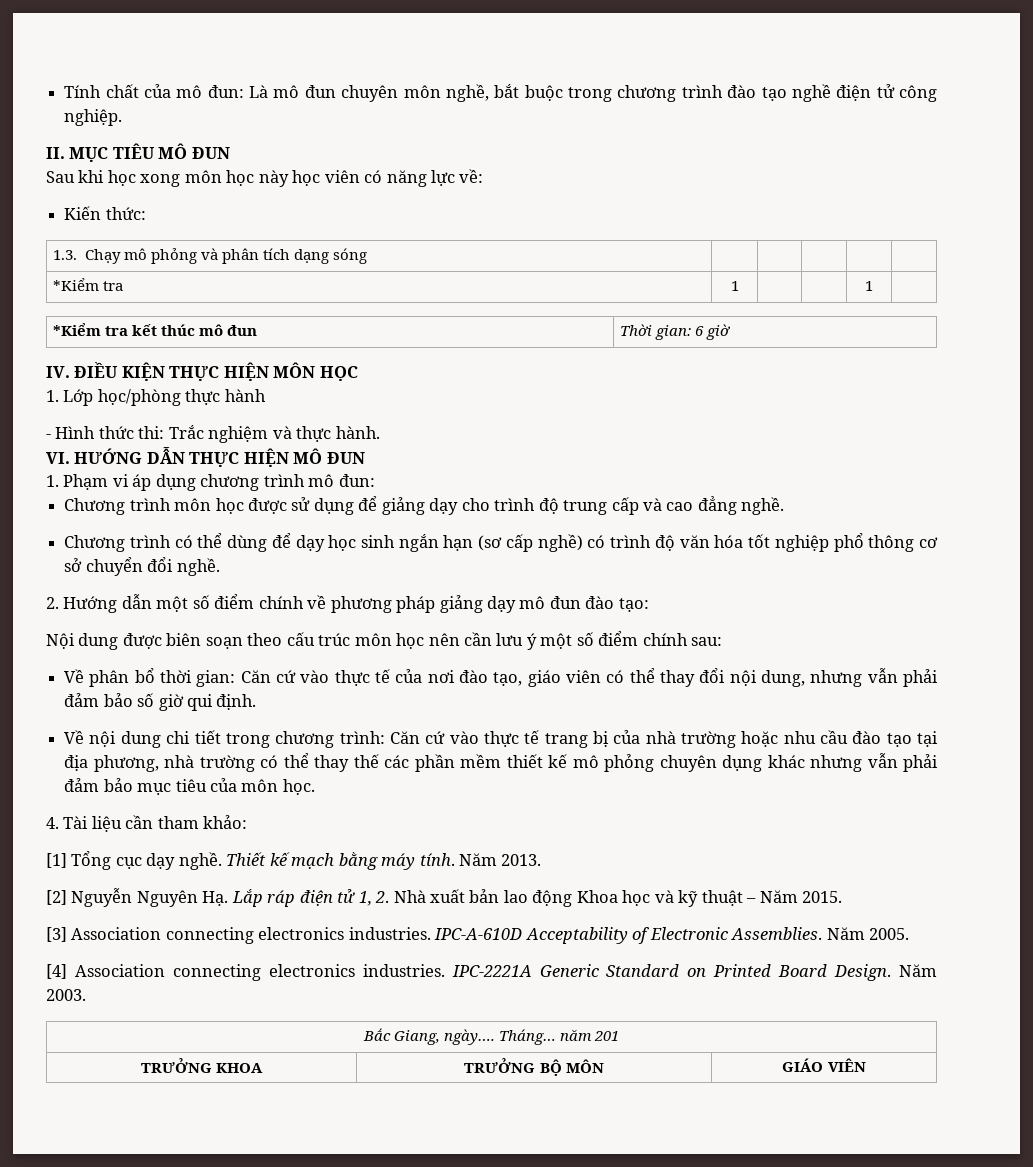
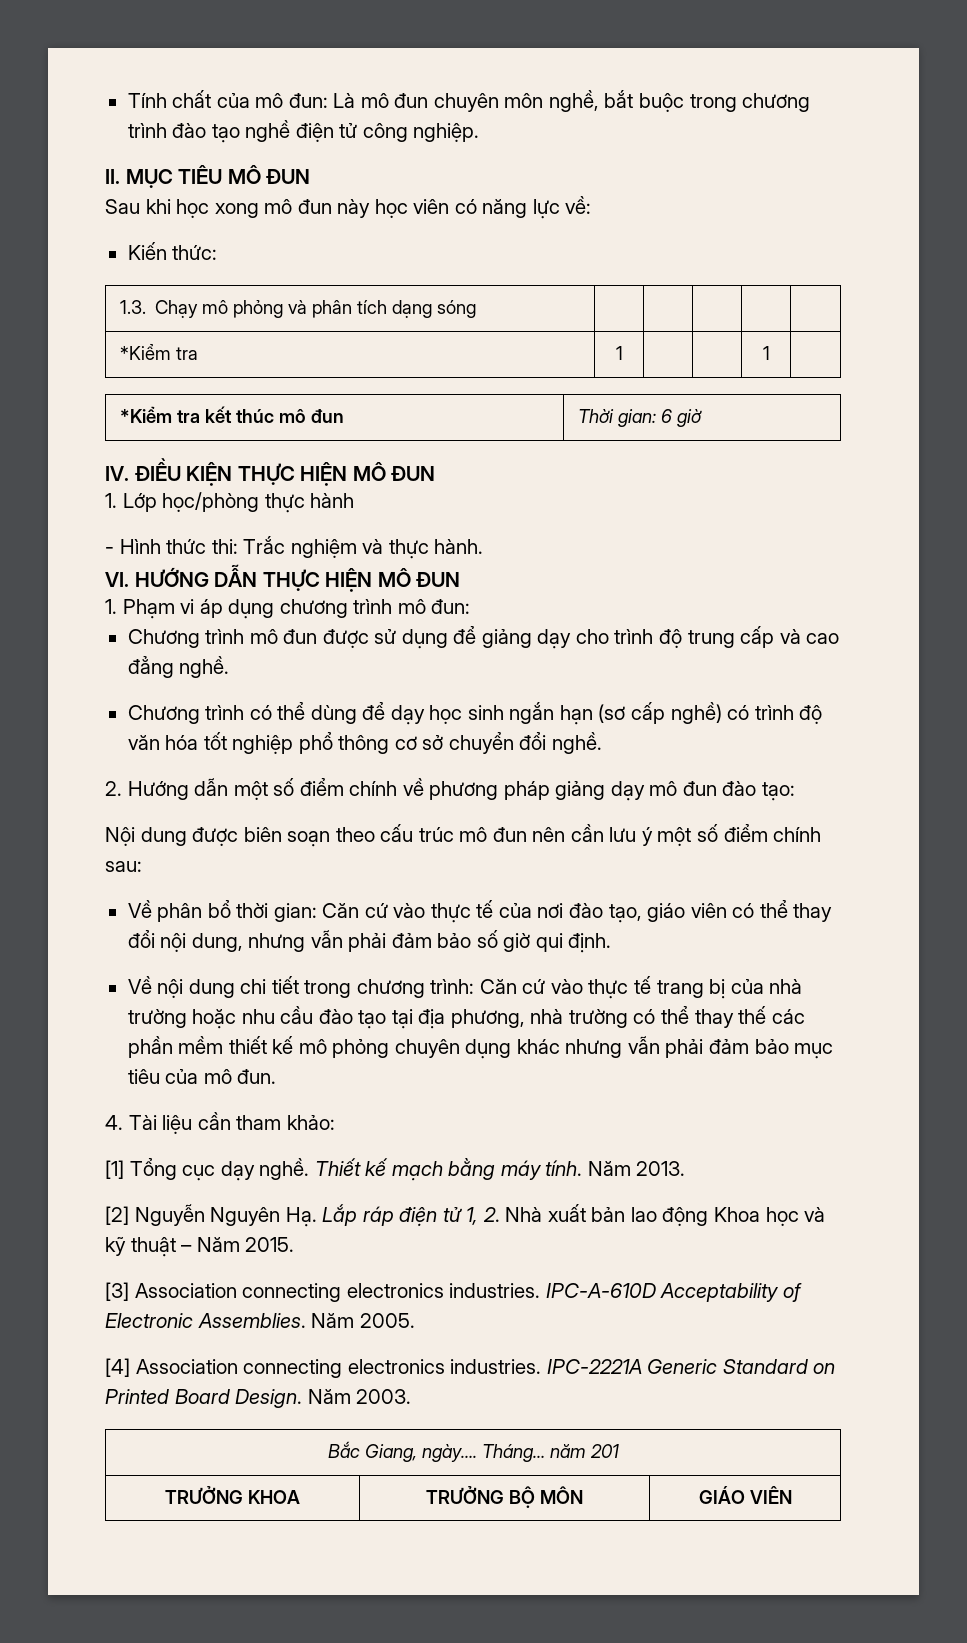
- Sau khi học xong môn học này học viên có năng lực về:
+ Sau khi học xong mô đun này học viên có năng lực về:
- IV. ĐIỀU KIỆN THỰC HIỆN MÔN HỌC
+ IV. ĐIỀU KIỆN THỰC HIỆN MÔ ĐUN
- Chương trình môn học được sử dụng để giảng dạy cho trình độ trung cấp và cao đẳng nghề.
+ Chương trình mô đun được sử dụng để giảng dạy cho trình độ trung cấp và cao đẳng nghề.
- Nội dung được biên soạn theo cấu trúc môn học nên cần lưu ý một số điểm chính sau:
+ Nội dung được biên soạn theo cấu trúc mô đun nên cần lưu ý một số điểm chính sau:
- Về nội dung chi tiết trong chương trình: Căn cứ vào thực tế trang bị của nhà trường hoặc nhu cầu đào tạo tại địa phương, nhà trường có thể thay thế các phần mềm thiết kế mô phỏng chuyên dụng khác nhưng vẫn phải đảm bảo mục tiêu của môn học.
+ Về nội dung chi tiết trong chương trình: Căn cứ vào thực tế trang bị của nhà trường hoặc nhu cầu đào tạo tại địa phương, nhà trường có thể thay thế các phần mềm thiết kế mô phỏng chuyên dụng khác nhưng vẫn phải đảm bảo mục tiêu của mô đun.

